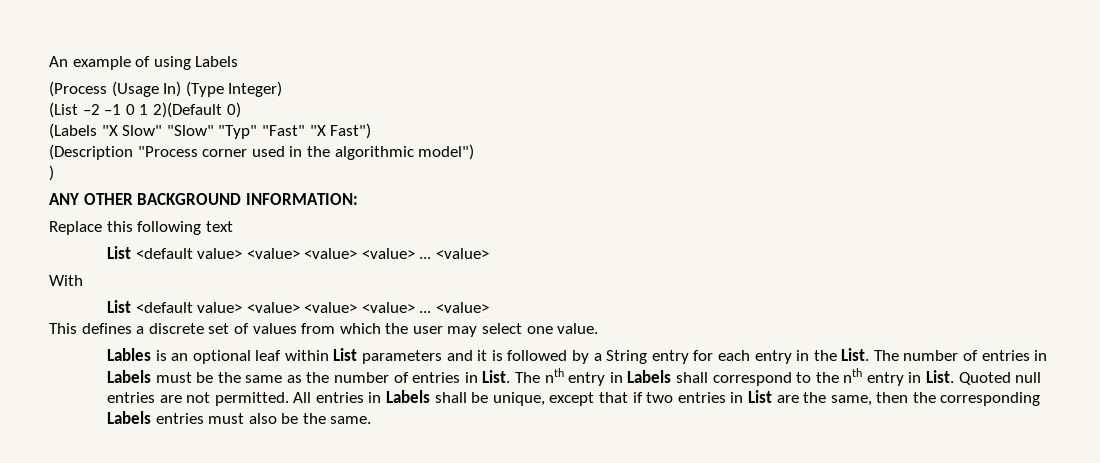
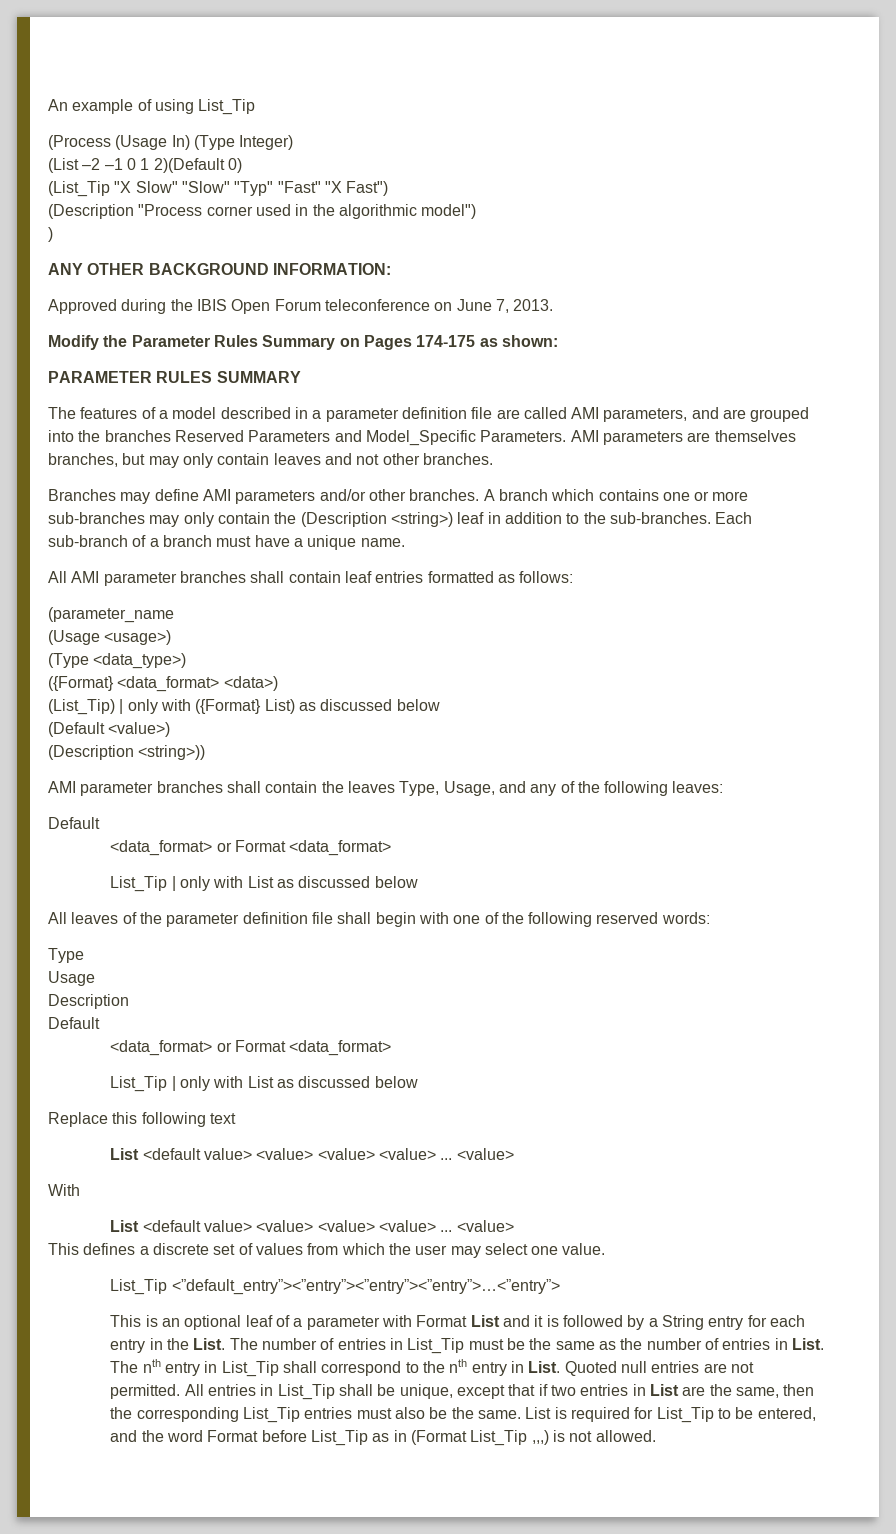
- An example of using Labels
+ An example of using List_Tip
- (Labels "X Slow" "Slow" "Typ" "Fast" "X Fast")
+ (List_Tip "X Slow" "Slow" "Typ" "Fast" "X Fast")
+ Approved during the IBIS Open Forum teleconference on June 7, 2013.
+ Modify the Parameter Rules Summary on Pages 174-175 as shown:
+ PARAMETER RULES SUMMARY
+ The features of a model described in a parameter definition file are called AMI parameters, and are grouped into the branches Reserved Parameters and Model_Specific Parameters. AMI parameters are themselves branches, but may only contain leaves and not other branches.
+ Branches may define AMI parameters and/or other branches. A branch which contains one or more sub-branches may only contain the (Description <string>) leaf in addition to the sub-branches. Each sub-branch of a branch must have a unique name.
+ All AMI parameter branches shall contain leaf entries formatted as follows:
+ (parameter_name
+ (Usage <usage>)
+ (Type <data_type>)
+ ({Format} <data_format> <data>)
+ (List_Tip) | only with ({Format} List) as discussed below
+ (Default <value>)
+ (Description <string>))
+ AMI parameter branches shall contain the leaves Type, Usage, and any of the following leaves:
+ Default
+ <data_format> or Format <data_format>
+ List_Tip | only with List as discussed below
+ All leaves of the parameter definition file shall begin with one of the following reserved words:
+ Type
+ Usage
+ Description
+ Default
+ <data_format> or Format <data_format>
+ List_Tip | only with List as discussed below
- Lables is an optional leaf within List parameters and it is followed by a String entry for each entry in the List.
+ List_Tip <”default_entry”><”entry”><”entry”><”entry”>…<”entry”>
+ This is an optional leaf of a parameter with Format List and it is followed by a String entry for each entry in the List.
- The number of entries in Labels must be the same as the number of entries in List.
+ The number of entries in List_Tip must be the same as the number of entries in List.
- The nth entry in Labels shall correspond to the nth entry in List.
+ The nth entry in List_Tip shall correspond to the nth entry in List.
- All entries in Labels shall be unique, except that if two entries in List are the same, then the corresponding Labels entries must also be the same.
+ All entries in List_Tip shall be unique, except that if two entries in List are the same, then the corresponding List_Tip entries must also be the same.
+ List is required for List_Tip to be entered, and the word Format before List_Tip as in (Format List_Tip ,,,) is not allowed.

